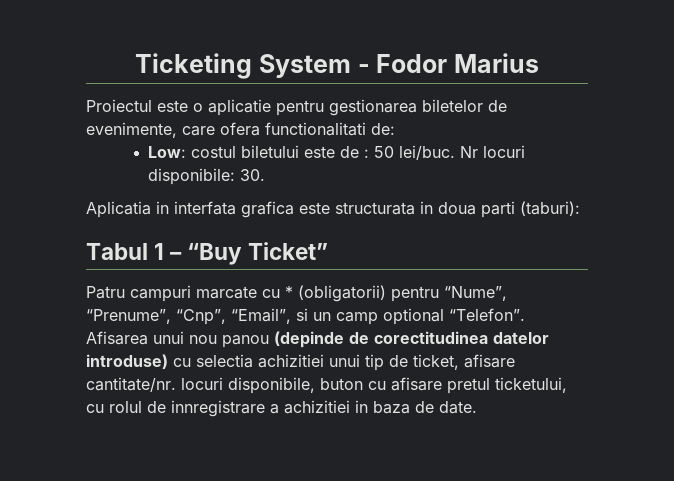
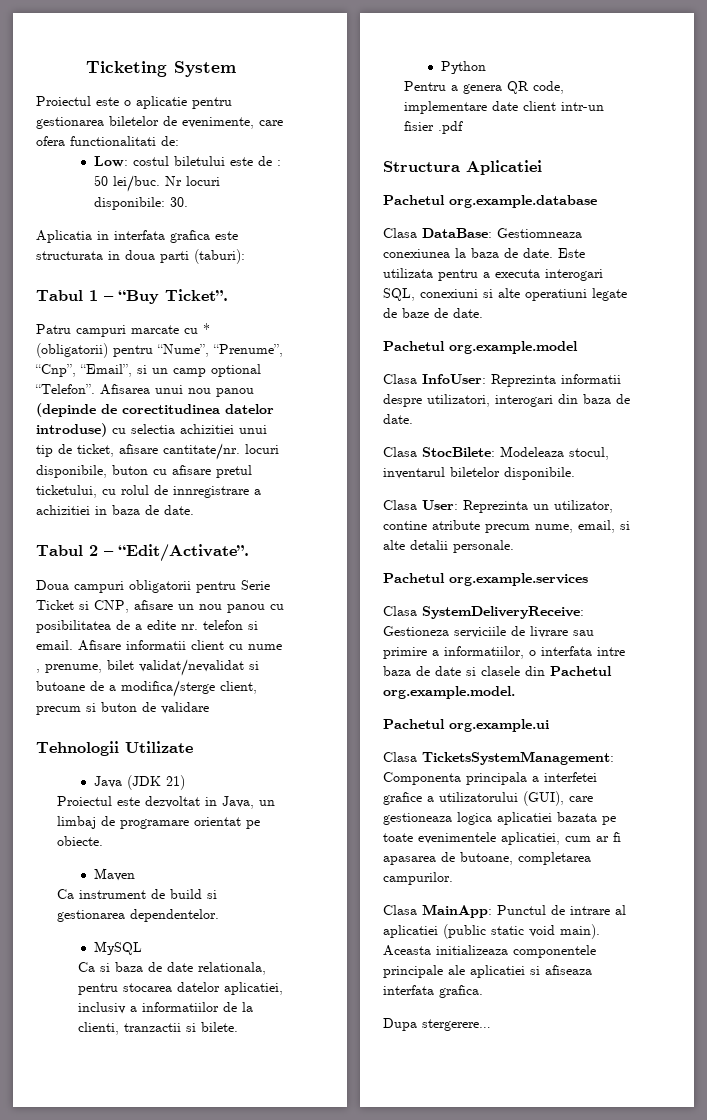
- Ticketing System - Fodor Marius
+ Ticketing System
- Tabul 1 – “Buy Ticket”
+ Tabul 1 – “Buy Ticket”.
+ Tabul 2 – “Edit/Activate”.
+ Doua campuri obligatorii pentru Serie Ticket si CNP, afisare un nou panou cu posibilitatea de a edite nr. telefon si email. Afisare informatii client cu nume , prenume, bilet validat/nevalidat si butoane de a modifica/sterge client, precum si buton de validare
+ Tehnologii Utilizate
+ Java (JDK 21)
+ Proiectul este dezvoltat in Java, un limbaj de programare orientat pe obiecte.
+ Maven
+ Ca instrument de build si gestionarea dependentelor.
+ MySQL
+ Ca si baza de date relationala, pentru stocarea datelor aplicatiei, inclusiv a informatiilor de la clienti, tranzactii si bilete.
+ Python
+ Pentru a genera QR code, implementare date client intr-un fisier .pdf
+ Structura Aplicatiei
+ Pachetul org.example.database
+ Clasa DataBase: Gestiomneaza conexiunea la baza de date. Este utilizata pentru a executa interogari SQL, conexiuni si alte operatiuni legate de baze de date.
+ Pachetul org.example.model
+ Clasa InfoUser: Reprezinta informatii despre utilizatori, interogari din baza de date.
+ Clasa StocBilete: Modeleaza stocul, inventarul biletelor disponibile.
+ Clasa User: Reprezinta un utilizator, contine atribute precum nume, email, si alte detalii personale.
+ Pachetul org.example.services
+ Clasa SystemDeliveryReceive: Gestioneza serviciile de livrare sau primire a informatiilor, o interfata intre baza de date si clasele din Pachetul org.example.model.
+ Pachetul org.example.ui
+ Clasa TicketsSystemManagement: Componenta principala a interfetei grafice a utilizatorului (GUI), care gestioneaza logica aplicatiei bazata pe toate evenimentele aplicatiei, cum ar fi apasarea de butoane, completarea campurilor.
+ Clasa MainApp: Punctul de intrare al aplicatiei (public static void main). Aceasta initializeaza componentele principale ale aplicatiei si afiseaza interfata grafica.
+ Dupa stergerere…

